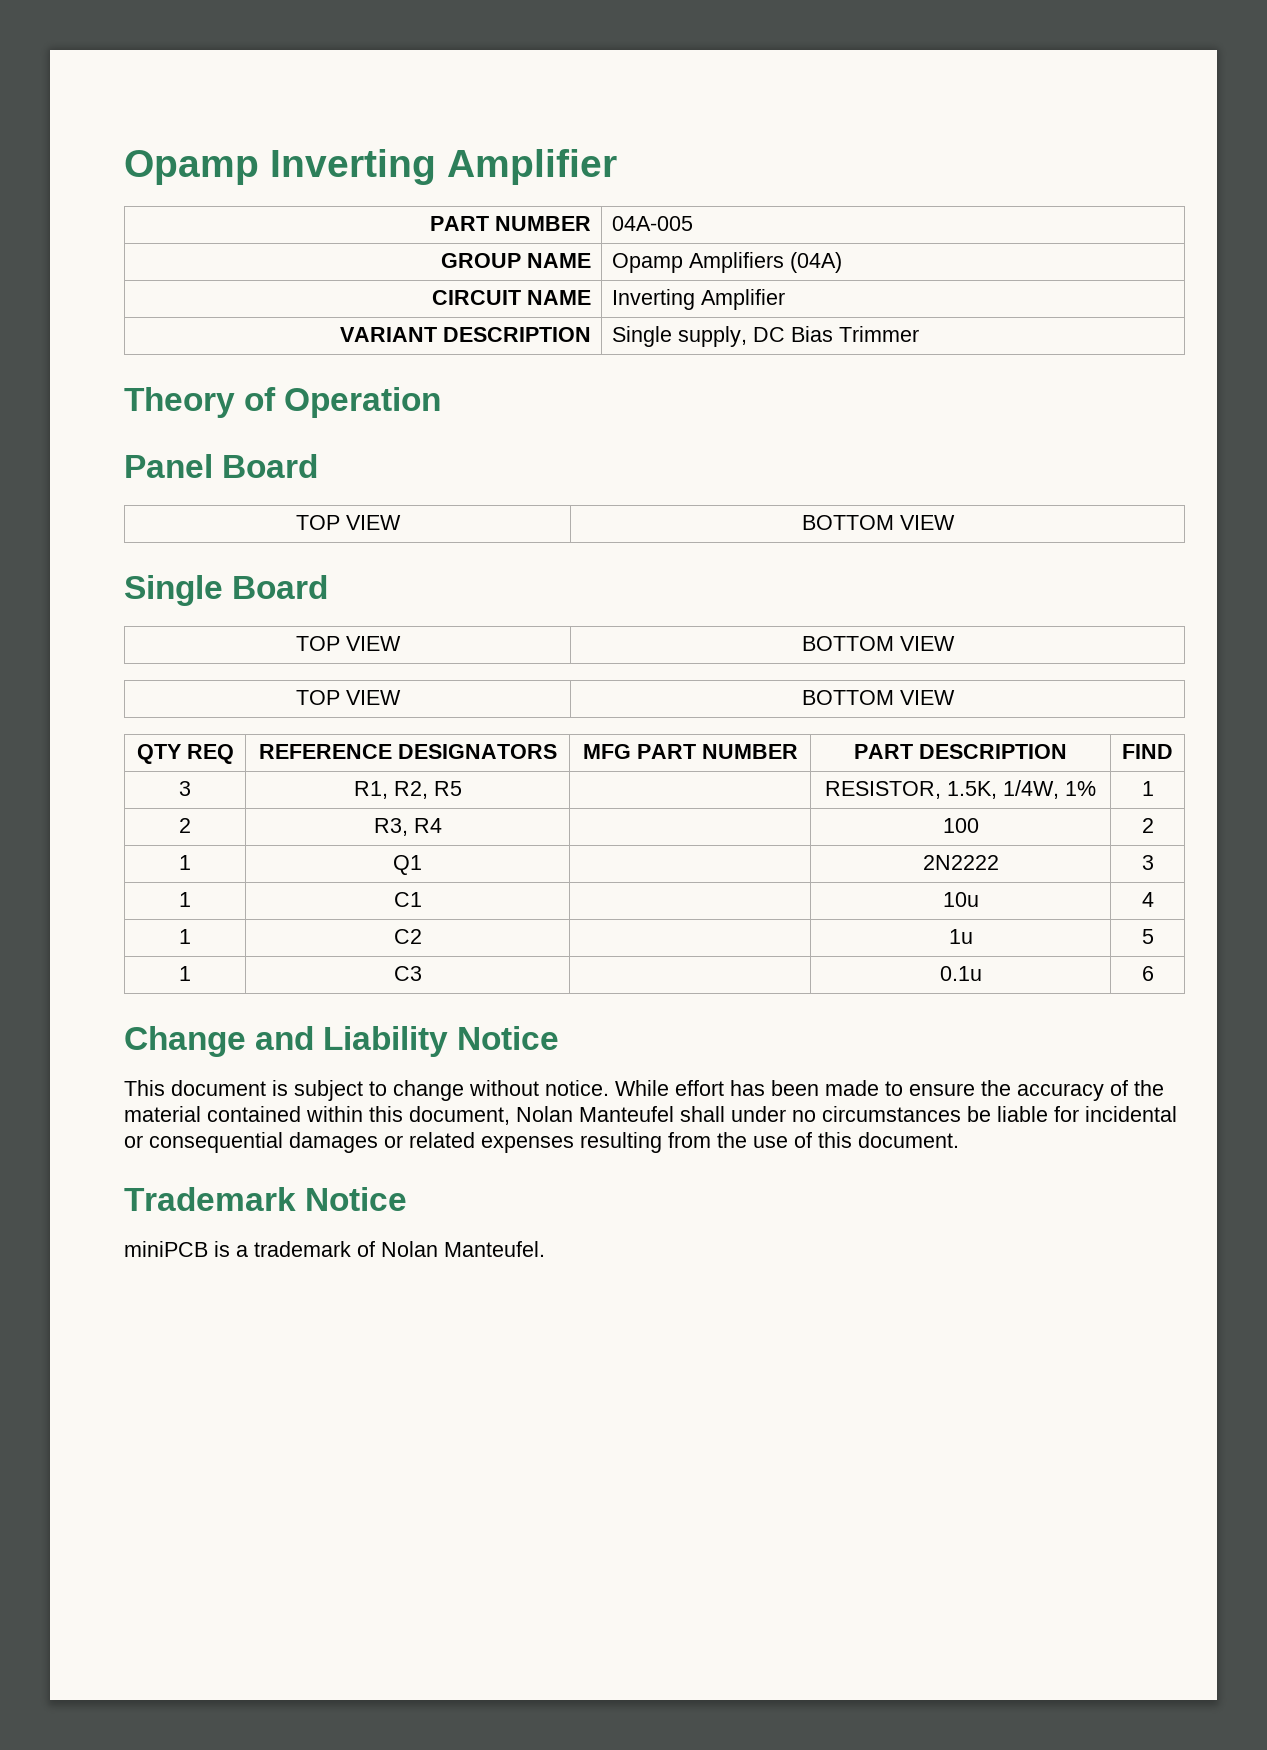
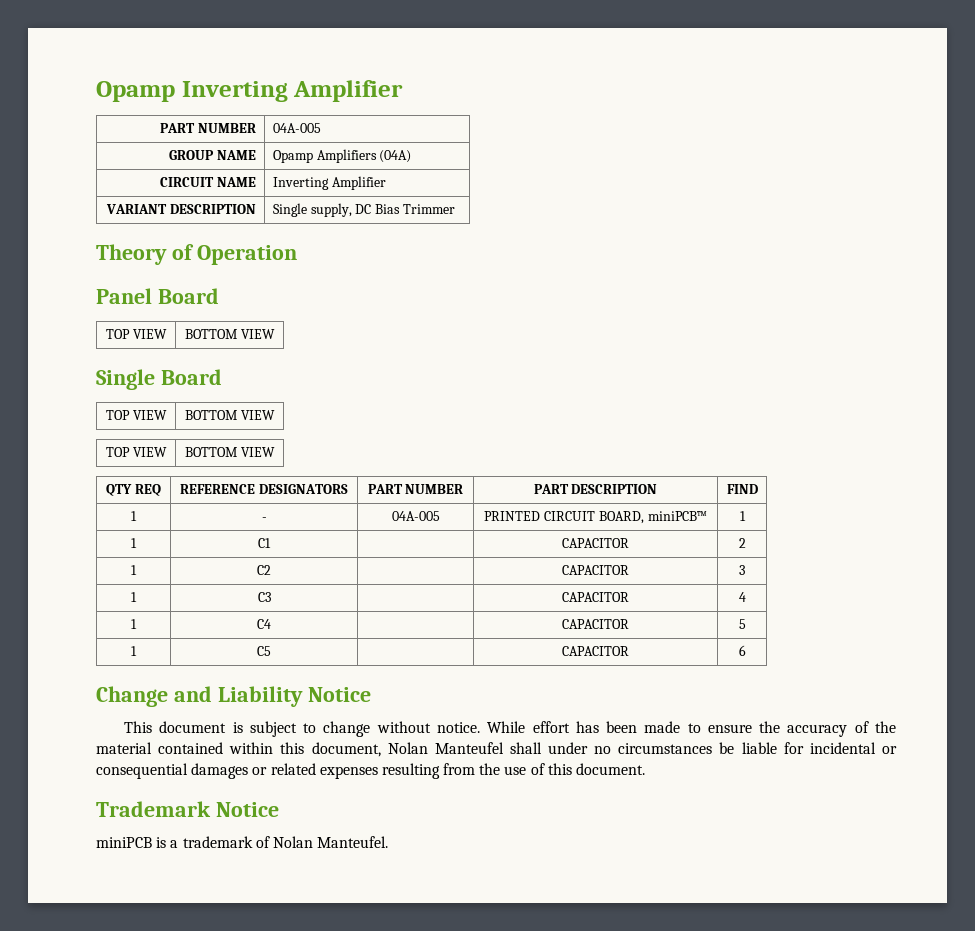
- QTY REQ | REFERENCE DESIGNATORS | MFG PART NUMBER | PART DESCRIPTION | FIND
+ QTY REQ | REFERENCE DESIGNATORS | PART NUMBER | PART DESCRIPTION | FIND
- 3 | R1, R2, R5 | | RESISTOR, 1.5K, 1/4W, 1% | 1
- 2 | R3, R4 | | 100 | 2
- 1 | Q1 | | 2N2222 | 3
+ 1 | - | 04A-005 | PRINTED CIRCUIT BOARD, miniPCB™ | 1
- 1 | C1 | | 10u | 4
+ 1 | C1 | | CAPACITOR | 2
- 1 | C2 | | 1u | 5
+ 1 | C2 | | CAPACITOR | 3
- 1 | C3 | | 0.1u | 6
+ 1 | C3 | | CAPACITOR | 4
+ 1 | C4 | | CAPACITOR | 5
+ 1 | C5 | | CAPACITOR | 6

